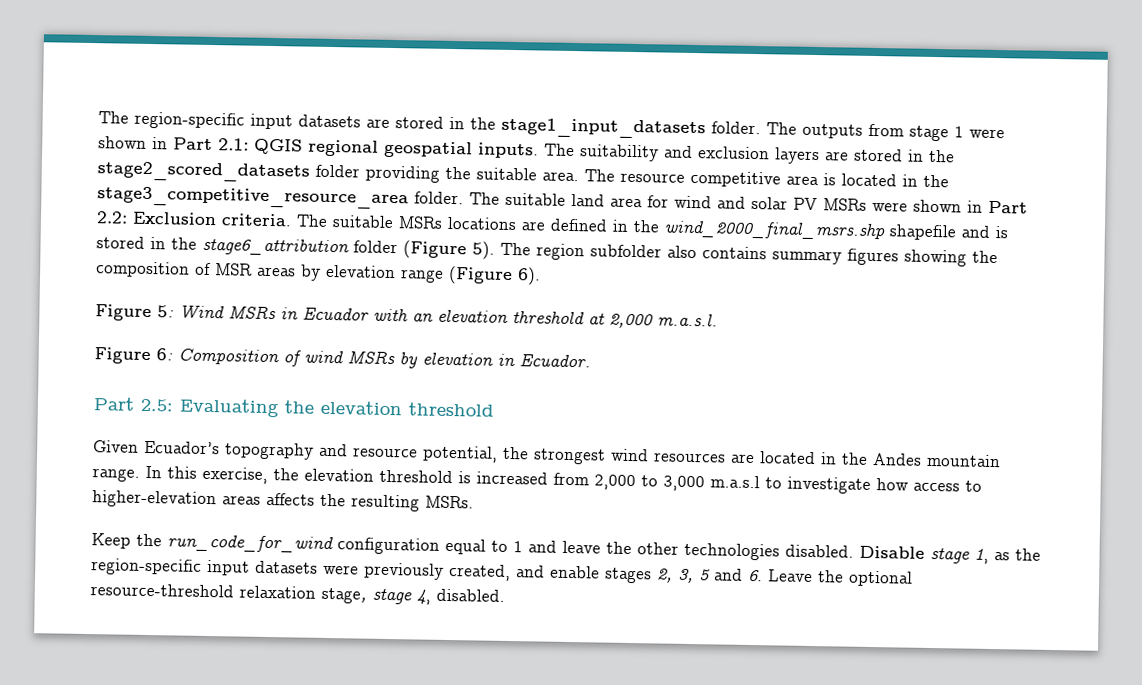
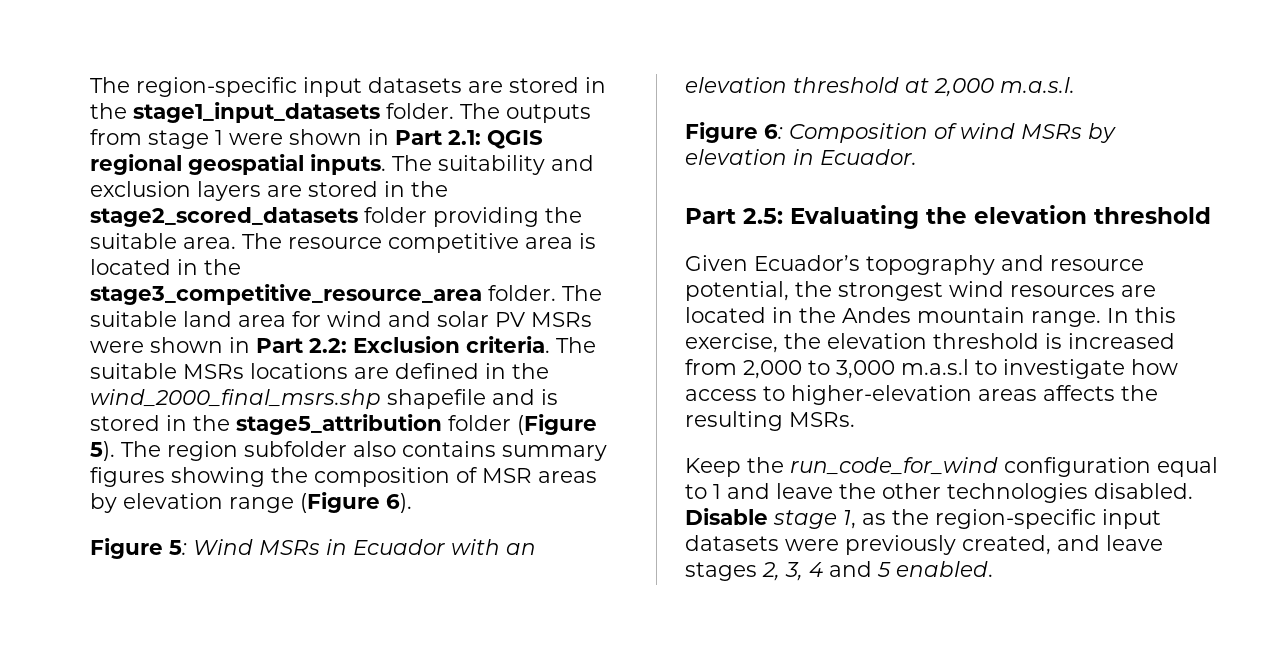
- The suitable MSRs locations are defined in the wind_2000_final_msrs.shp shapefile and is stored in the stage6_attribution folder (Figure 5).
+ The suitable MSRs locations are defined in the wind_2000_final_msrs.shp shapefile and is stored in the stage5_attribution folder (Figure 5).
- Disable stage 1, as the region-specific input datasets were previously created, and enable stages 2, 3, 5 and 6. Leave the optional resource-threshold relaxation stage, stage 4, disabled.
+ Disable stage 1, as the region-specific input datasets were previously created, and leave stages 2, 3, 4 and 5 enabled.

